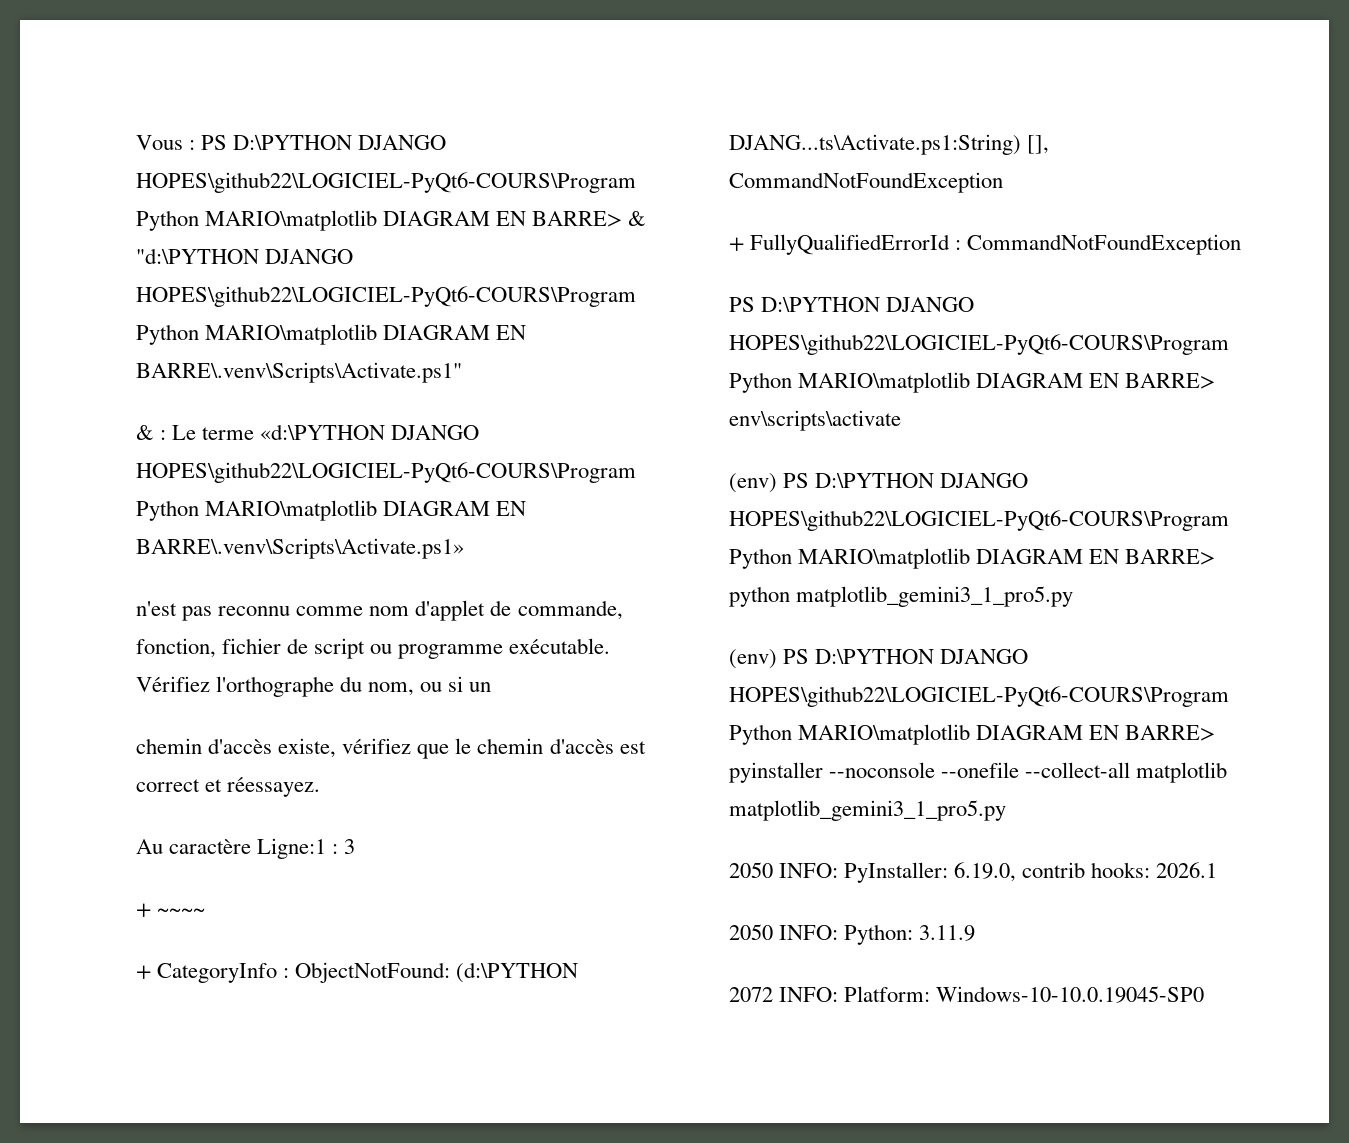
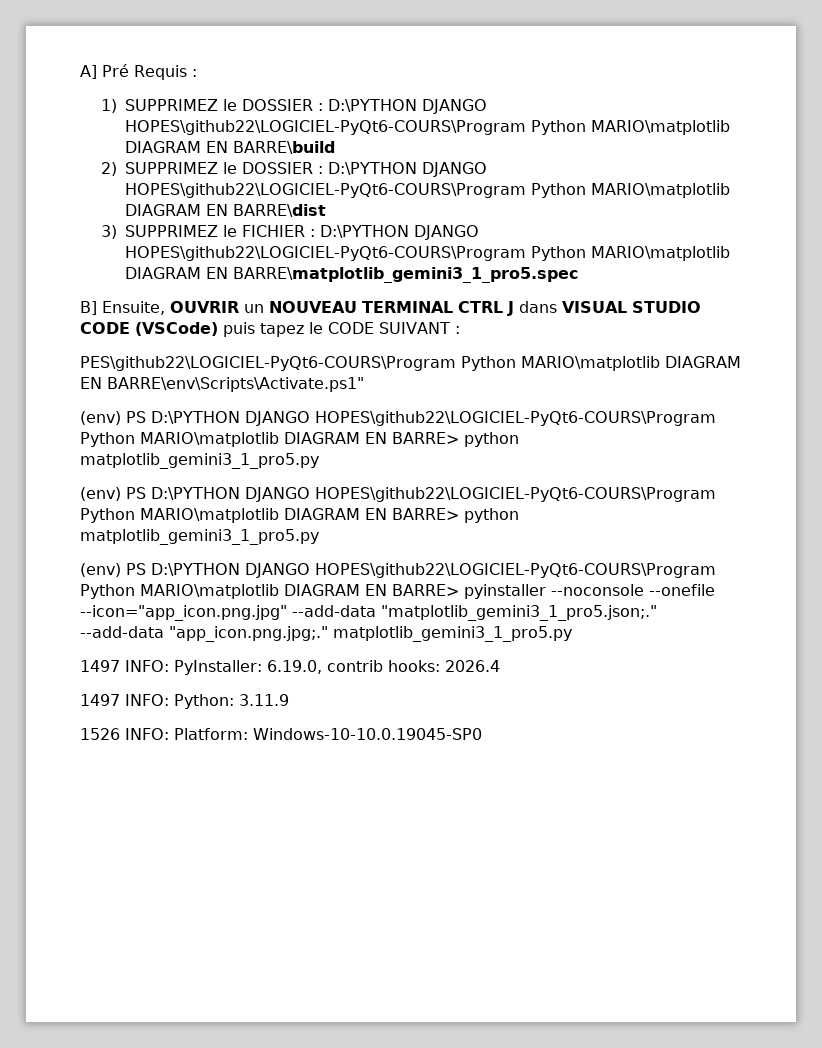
- Vous : PS D:\PYTHON DJANGO HOPES\github22\LOGICIEL-PyQt6-COURS\Program Python MARIO\matplotlib DIAGRAM EN BARRE> & "d:\PYTHON DJANGO HOPES\github22\LOGICIEL-PyQt6-COURS\Program Python MARIO\matplotlib DIAGRAM EN BARRE\.venv\Scripts\Activate.ps1"
- & : Le terme «d:\PYTHON DJANGO HOPES\github22\LOGICIEL-PyQt6-COURS\Program Python MARIO\matplotlib DIAGRAM EN BARRE\.venv\Scripts\Activate.ps1»
- n'est pas reconnu comme nom d'applet de commande, fonction, fichier de script ou programme exécutable. Vérifiez l'orthographe du nom, ou si un
- chemin d'accès existe, vérifiez que le chemin d'accès est correct et réessayez.
- Au caractère Ligne:1 : 3
- + ~~~~
- + CategoryInfo : ObjectNotFound: (d:\PYTHON DJANG...ts\Activate.ps1:String) [], CommandNotFoundException
- + FullyQualifiedErrorId : CommandNotFoundException
- PS D:\PYTHON DJANGO HOPES\github22\LOGICIEL-PyQt6-COURS\Program Python MARIO\matplotlib DIAGRAM EN BARRE> env\scripts\activate
+ A] Pré Requis :
+ 1) SUPPRIMEZ le DOSSIER : D:\PYTHON DJANGO HOPES\github22\LOGICIEL-PyQt6-COURS\Program Python MARIO\matplotlib DIAGRAM EN BARRE\build
+ 2) SUPPRIMEZ le DOSSIER : D:\PYTHON DJANGO HOPES\github22\LOGICIEL-PyQt6-COURS\Program Python MARIO\matplotlib DIAGRAM EN BARRE\dist
+ 3) SUPPRIMEZ le FICHIER : D:\PYTHON DJANGO HOPES\github22\LOGICIEL-PyQt6-COURS\Program Python MARIO\matplotlib DIAGRAM EN BARRE\matplotlib_gemini3_1_pro5.spec
+ B] Ensuite, OUVRIR un NOUVEAU TERMINAL CTRL J dans VISUAL STUDIO CODE (VSCode) puis tapez le CODE SUIVANT :
+ PES\github22\LOGICIEL-PyQt6-COURS\Program Python MARIO\matplotlib DIAGRAM EN BARRE\env\Scripts\Activate.ps1"
+ (env) PS D:\PYTHON DJANGO HOPES\github22\LOGICIEL-PyQt6-COURS\Program Python MARIO\matplotlib DIAGRAM EN BARRE> python matplotlib_gemini3_1_pro5.py
- (env) PS D:\PYTHON DJANGO HOPES\github22\LOGICIEL-PyQt6-COURS\Program Python MARIO\matplotlib DIAGRAM EN BARRE> pyinstaller --noconsole --onefile --collect-all matplotlib matplotlib_gemini3_1_pro5.py
- 2050 INFO: PyInstaller: 6.19.0, contrib hooks: 2026.1
- 2050 INFO: Python: 3.11.9
+ (env) PS D:\PYTHON DJANGO HOPES\github22\LOGICIEL-PyQt6-COURS\Program Python MARIO\matplotlib DIAGRAM EN BARRE> pyinstaller --noconsole --onefile --icon="app_icon.png.jpg" --add-data "matplotlib_gemini3_1_pro5.json;." --add-data "app_icon.png.jpg;." matplotlib_gemini3_1_pro5.py
+ 1497 INFO: PyInstaller: 6.19.0, contrib hooks: 2026.4
+ 1497 INFO: Python: 3.11.9
- 2072 INFO: Platform: Windows-10-10.0.19045-SP0
+ 1526 INFO: Platform: Windows-10-10.0.19045-SP0

